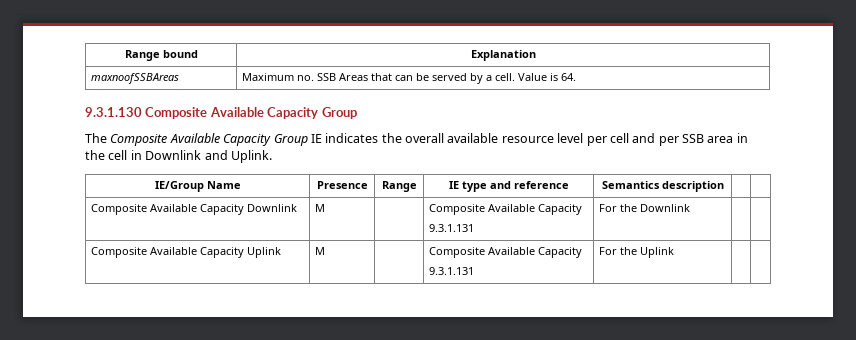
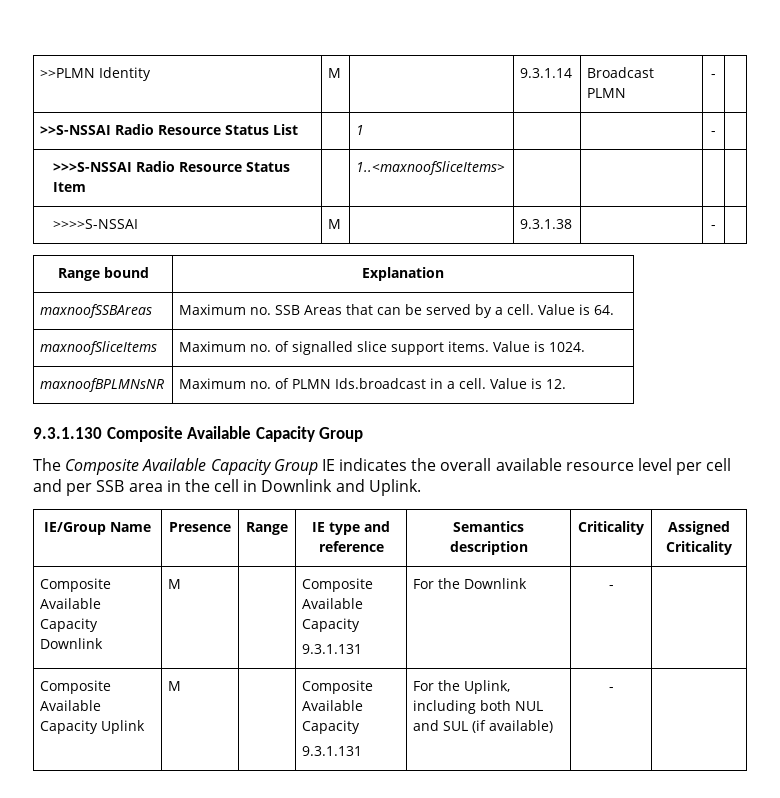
+ >>PLMN Identity | M | | 9.3.1.14 | Broadcast PLMN | - |
+ >>S-NSSAI Radio Resource Status List | | 1 | | | - |
+ >>>S-NSSAI Radio Resource Status Item | | 1..<maxnoofSliceItems> | | | |
+ >>>>S-NSSAI | M | | 9.3.1.38 | | - |
+ maxnoofSliceItems | Maximum no. of signalled slice support items. Value is 1024.
+ maxnoofBPLMNsNR | Maximum no. of PLMN Ids.broadcast in a cell. Value is 12.
- IE/Group Name | Presence | Range | IE type and reference | Semantics description | |
+ IE/Group Name | Presence | Range | IE type and reference | Semantics description | Criticality | Assigned Criticality
  Composite Available Capacity Downlink | M | | Composite Available Capacity
- 9.3.1.131 | For the Downlink | |
+ 9.3.1.131 | For the Downlink | - |
  Composite Available Capacity Uplink | M | | Composite Available Capacity
- 9.3.1.131 | For the Uplink | |
+ 9.3.1.131 | For the Uplink, including both NUL and SUL (if available) | - |

